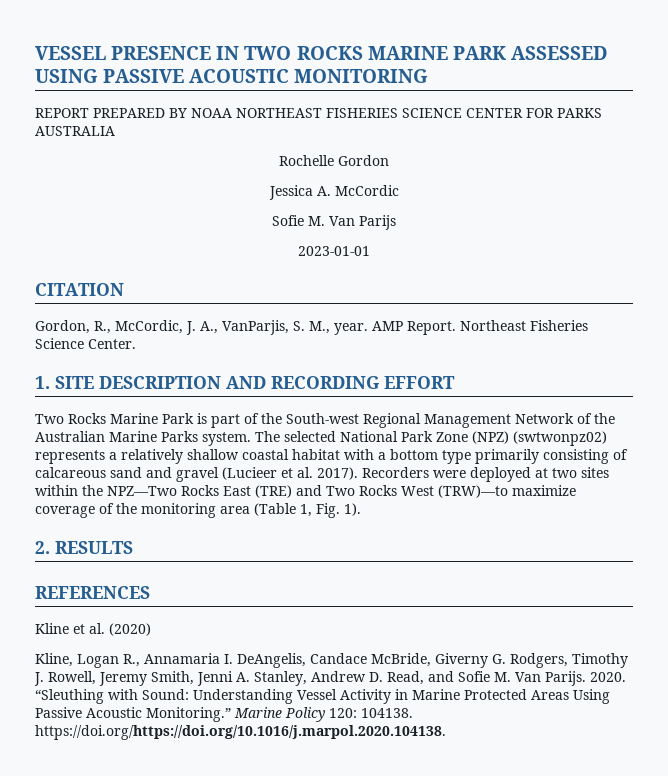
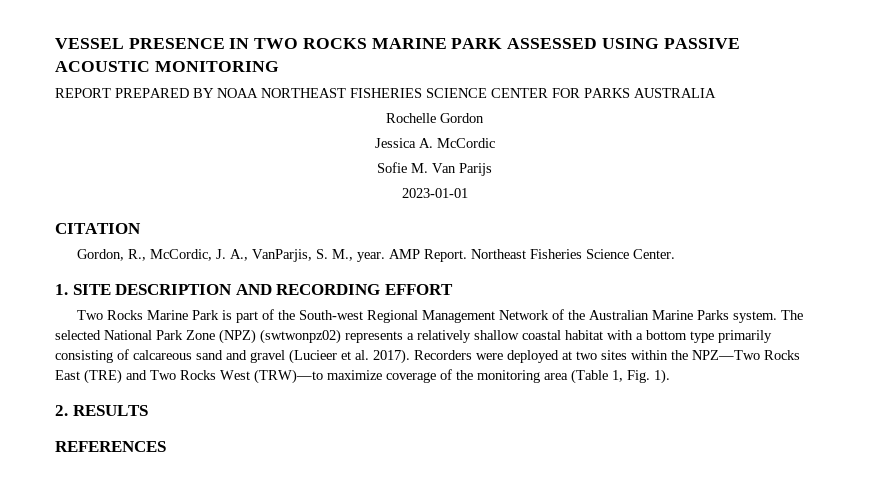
- Kline et al. (2020)
- Kline, Logan R., Annamaria I. DeAngelis, Candace McBride, Giverny G. Rodgers, Timothy J. Rowell, Jeremy Smith, Jenni A. Stanley, Andrew D. Read, and Sofie M. Van Parijs. 2020. “Sleuthing with Sound: Understanding Vessel Activity in Marine Protected Areas Using Passive Acoustic Monitoring.” Marine Policy 120: 104138. https://doi.org/https://doi.org/10.1016/j.marpol.2020.104138.

